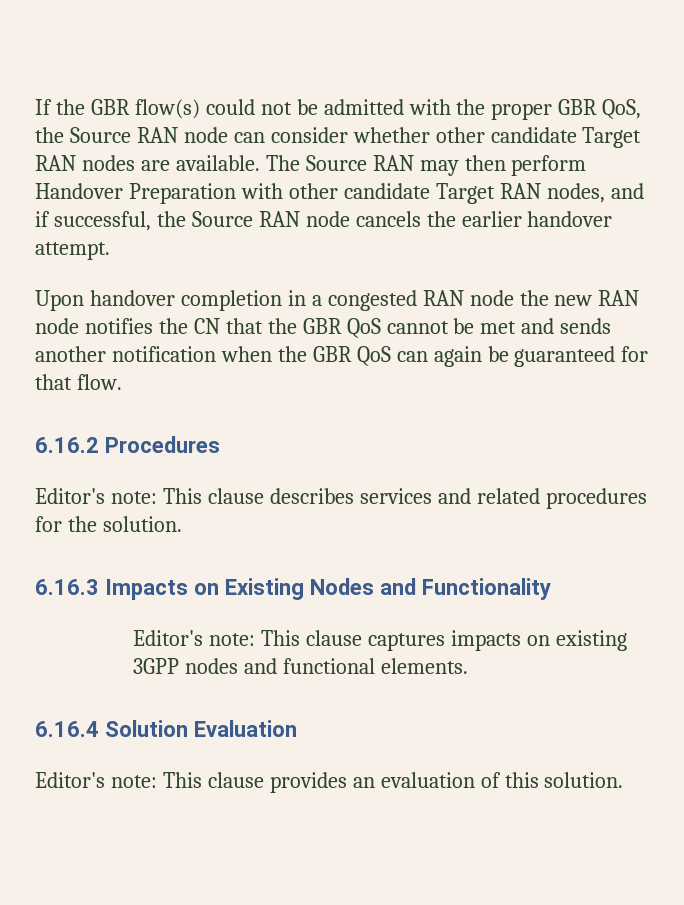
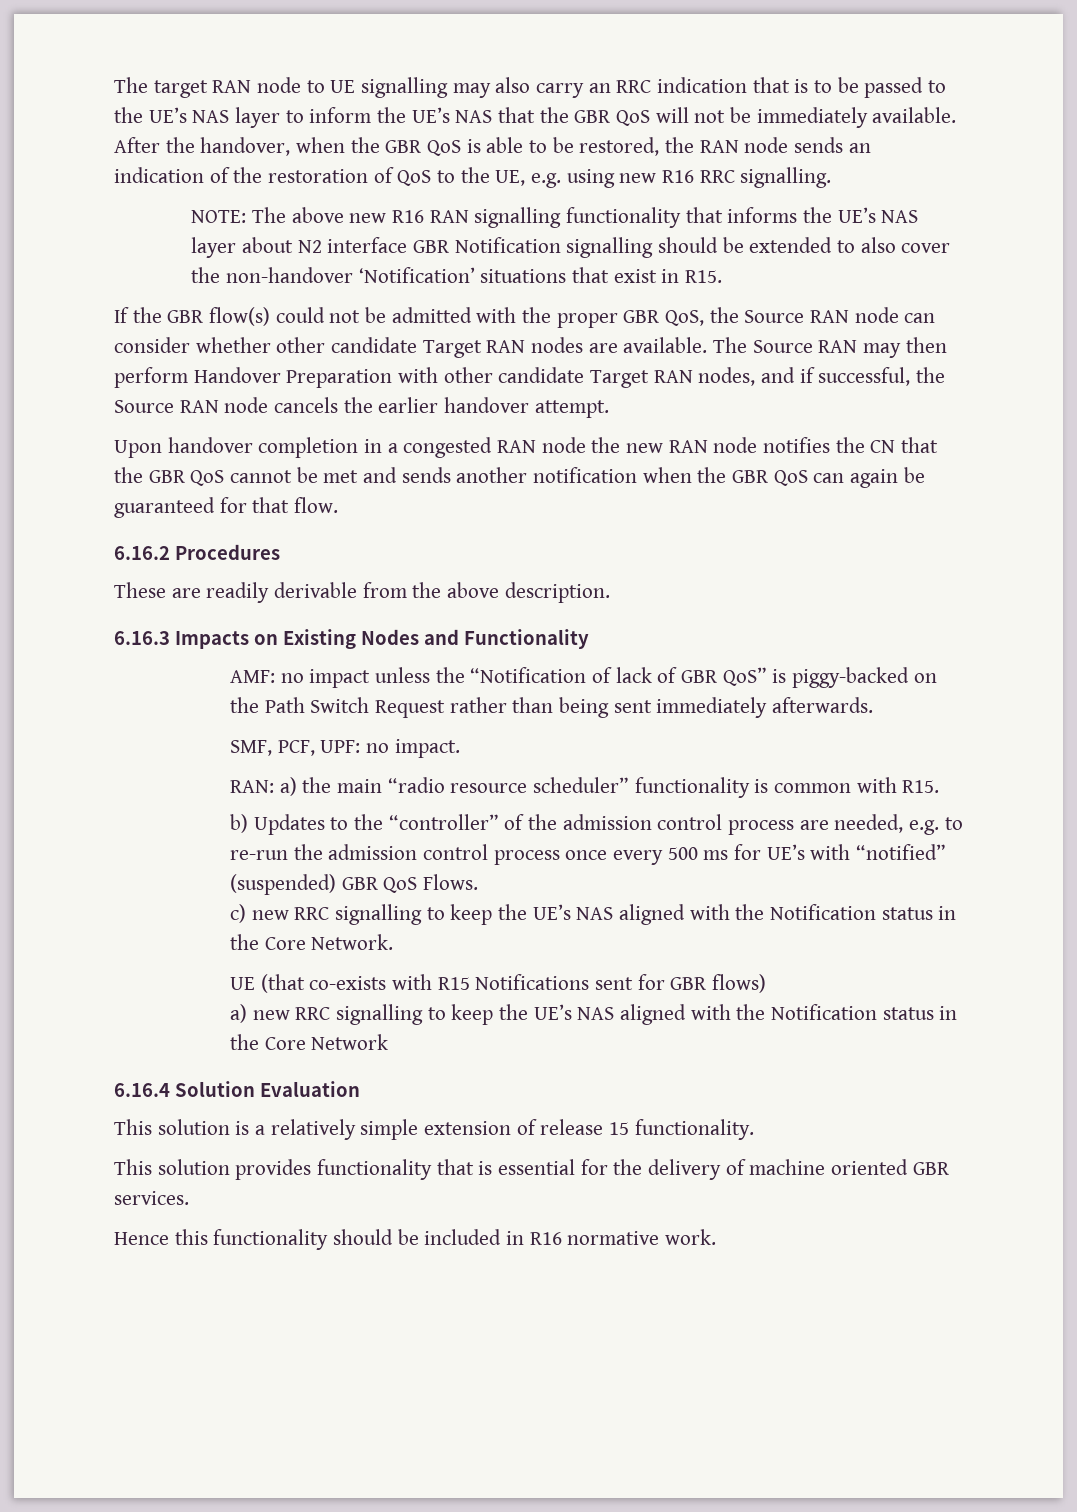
+ The target RAN node to UE signalling may also carry an RRC indication that is to be passed to the UE’s NAS layer to inform the UE’s NAS that the GBR QoS will not be immediately available. After the handover, when the GBR QoS is able to be restored, the RAN node sends an indication of the restoration of QoS to the UE, e.g. using new R16 RRC signalling.
+ NOTE: The above new R16 RAN signalling functionality that informs the UE’s NAS layer about N2 interface GBR Notification signalling should be extended to also cover the non-handover ‘Notification’ situations that exist in R15.
- Editor's note: This clause describes services and related procedures for the solution.
+ These are readily derivable from the above description.
- Editor's note: This clause captures impacts on existing 3GPP nodes and functional elements.
+ AMF: no impact unless the “Notification of lack of GBR QoS” is piggy-backed on the Path Switch Request rather than being sent immediately afterwards.
+ SMF, PCF, UPF: no impact.
+ RAN: a) the main “radio resource scheduler” functionality is common with R15.
+ b) Updates to the “controller” of the admission control process are needed, e.g. to re-run the admission control process once every 500 ms for UE’s with “notified” (suspended) GBR QoS Flows.
+ c) new RRC signalling to keep the UE’s NAS aligned with the Notification status in the Core Network.
+ UE (that co-exists with R15 Notifications sent for GBR flows)
+ a) new RRC signalling to keep the UE’s NAS aligned with the Notification status in the Core Network
  6.16.4 Solution Evaluation
- Editor's note: This clause provides an evaluation of this solution.
+ This solution is a relatively simple extension of release 15 functionality.
+ This solution provides functionality that is essential for the delivery of machine oriented GBR services.
+ Hence this functionality should be included in R16 normative work.

